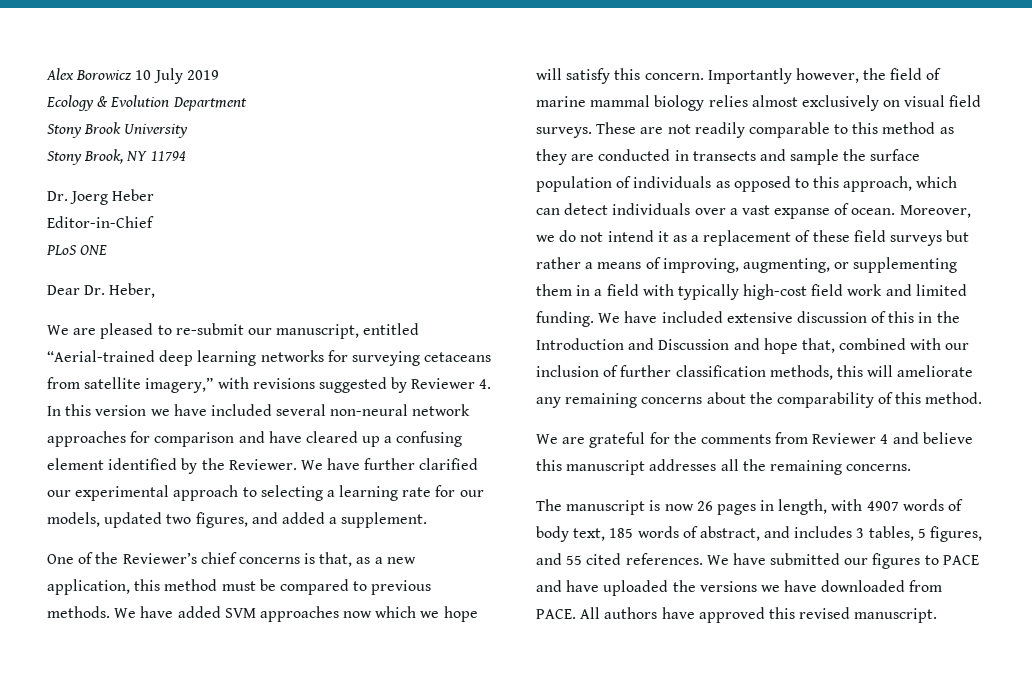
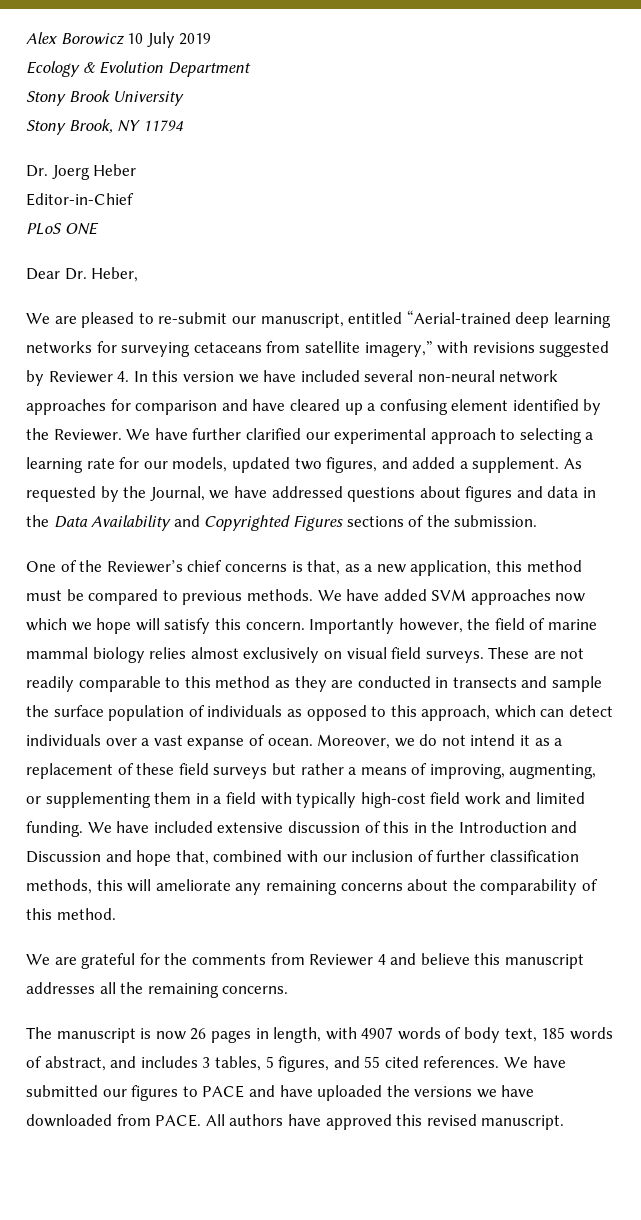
+ As requested by the Journal, we have addressed questions about figures and data in the Data Availability and Copyrighted Figures sections of the submission.

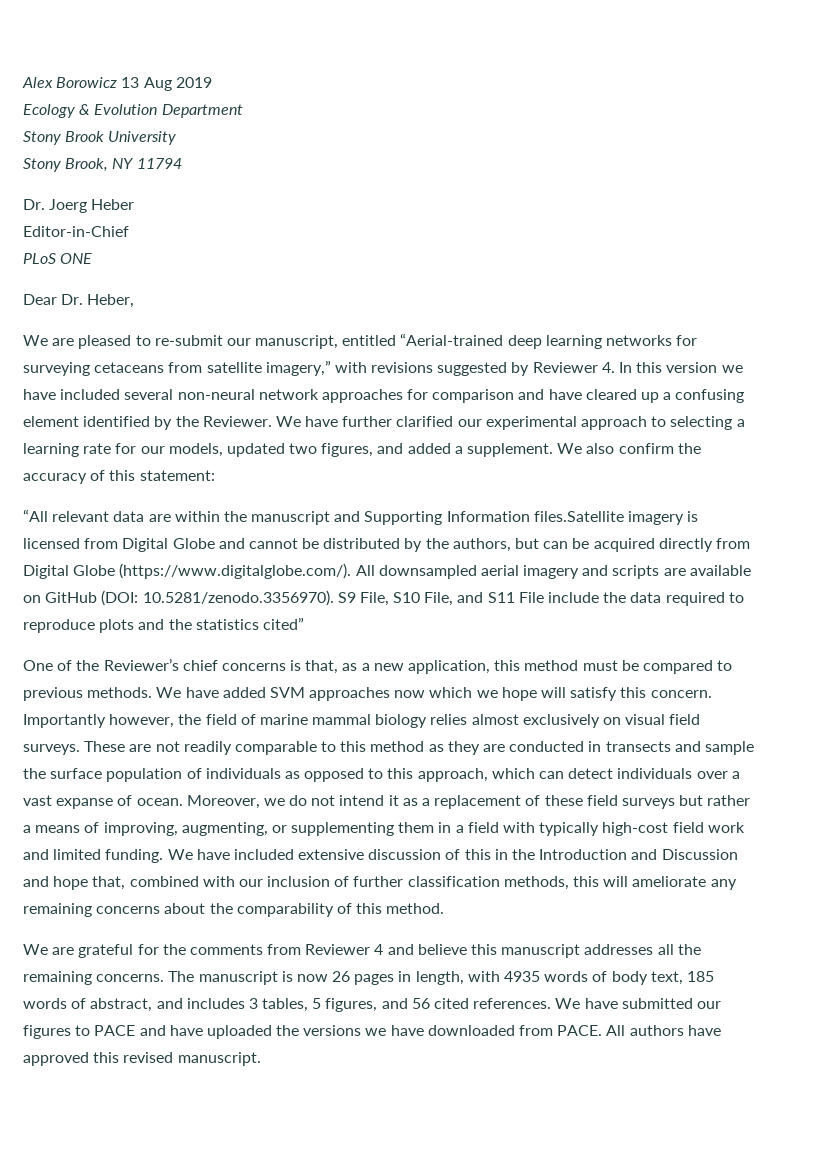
- Alex Borowicz 10 July 2019
+ Alex Borowicz 13 Aug 2019
- As requested by the Journal, we have addressed questions about figures and data in the Data Availability and Copyrighted Figures sections of the submission.
+ We also confirm the accuracy of this statement:
+ “All relevant data are within the manuscript and Supporting Information files.Satellite imagery is licensed from Digital Globe and cannot be distributed by the authors, but can be acquired directly from Digital Globe (https://www.digitalglobe.com/). All downsampled aerial imagery and scripts are available on GitHub (DOI: 10.5281/zenodo.3356970). S9 File, S10 File, and S11 File include the data required to reproduce plots and the statistics cited”
- We are grateful for the comments from Reviewer 4 and believe this manuscript addresses all the remaining concerns.
- The manuscript is now 26 pages in length, with 4907 words of body text, 185 words of abstract, and includes 3 tables, 5 figures, and 55 cited references.
+ We are grateful for the comments from Reviewer 4 and believe this manuscript addresses all the remaining concerns. The manuscript is now 26 pages in length, with 4935 words of body text, 185 words of abstract, and includes 3 tables, 5 figures, and 56 cited references.

